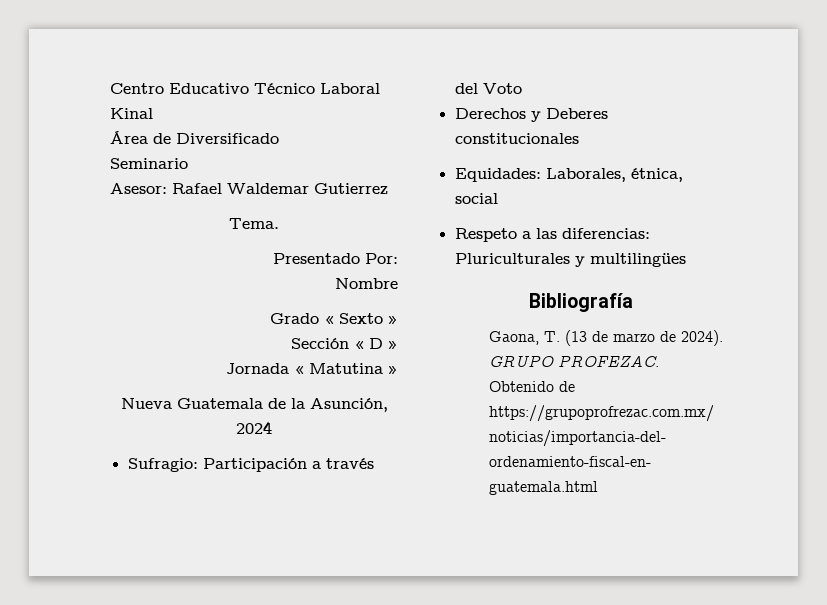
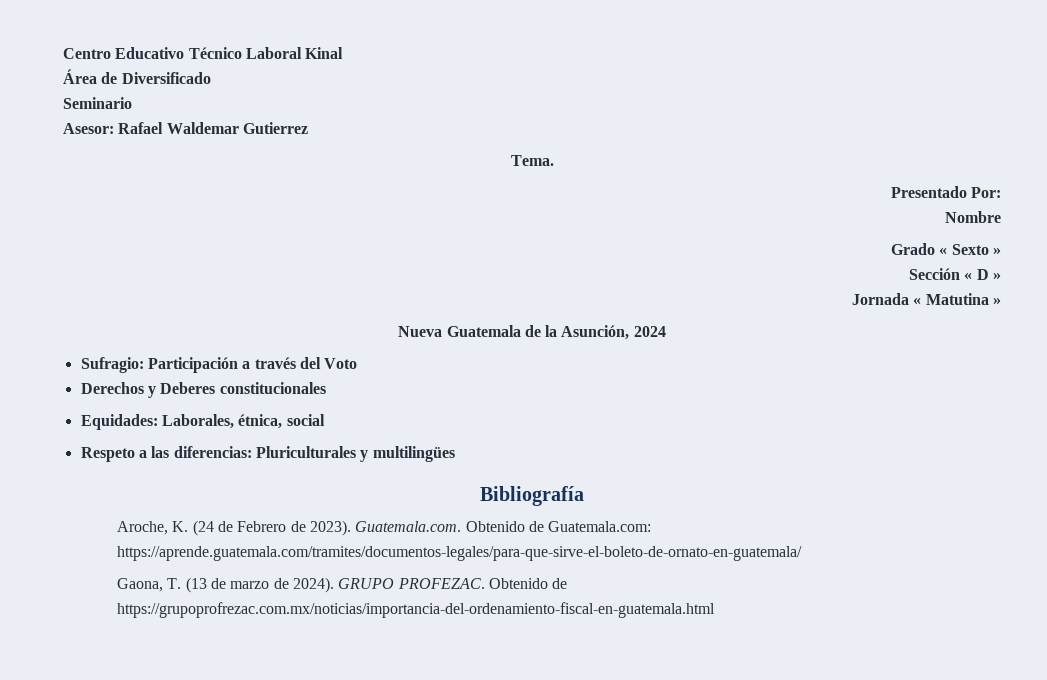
+ Aroche, K. (24 de Febrero de 2023). Guatemala.com. Obtenido de Guatemala.com: https://aprende.guatemala.com/tramites/documentos-legales/para-que-sirve-el-boleto-de-ornato-en-guatemala/

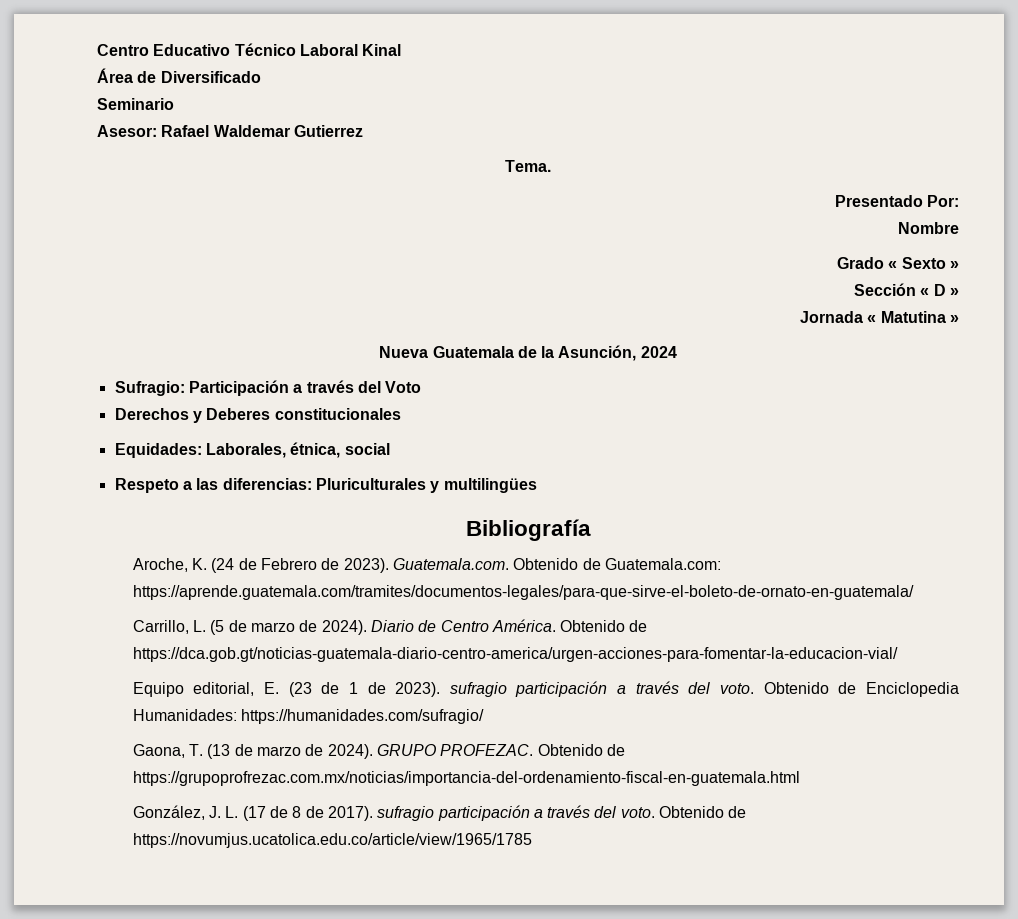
+ Carrillo, L. (5 de marzo de 2024). Diario de Centro América. Obtenido de https://dca.gob.gt/noticias-guatemala-diario-centro-america/urgen-acciones-para-fomentar-la-educacion-vial/
+ Equipo editorial, E. (23 de 1 de 2023). sufragio participación a través del voto. Obtenido de Enciclopedia Humanidades: https://humanidades.com/sufragio/
+ González, J. L. (17 de 8 de 2017). sufragio participación a través del voto. Obtenido de https://novumjus.ucatolica.edu.co/article/view/1965/1785

